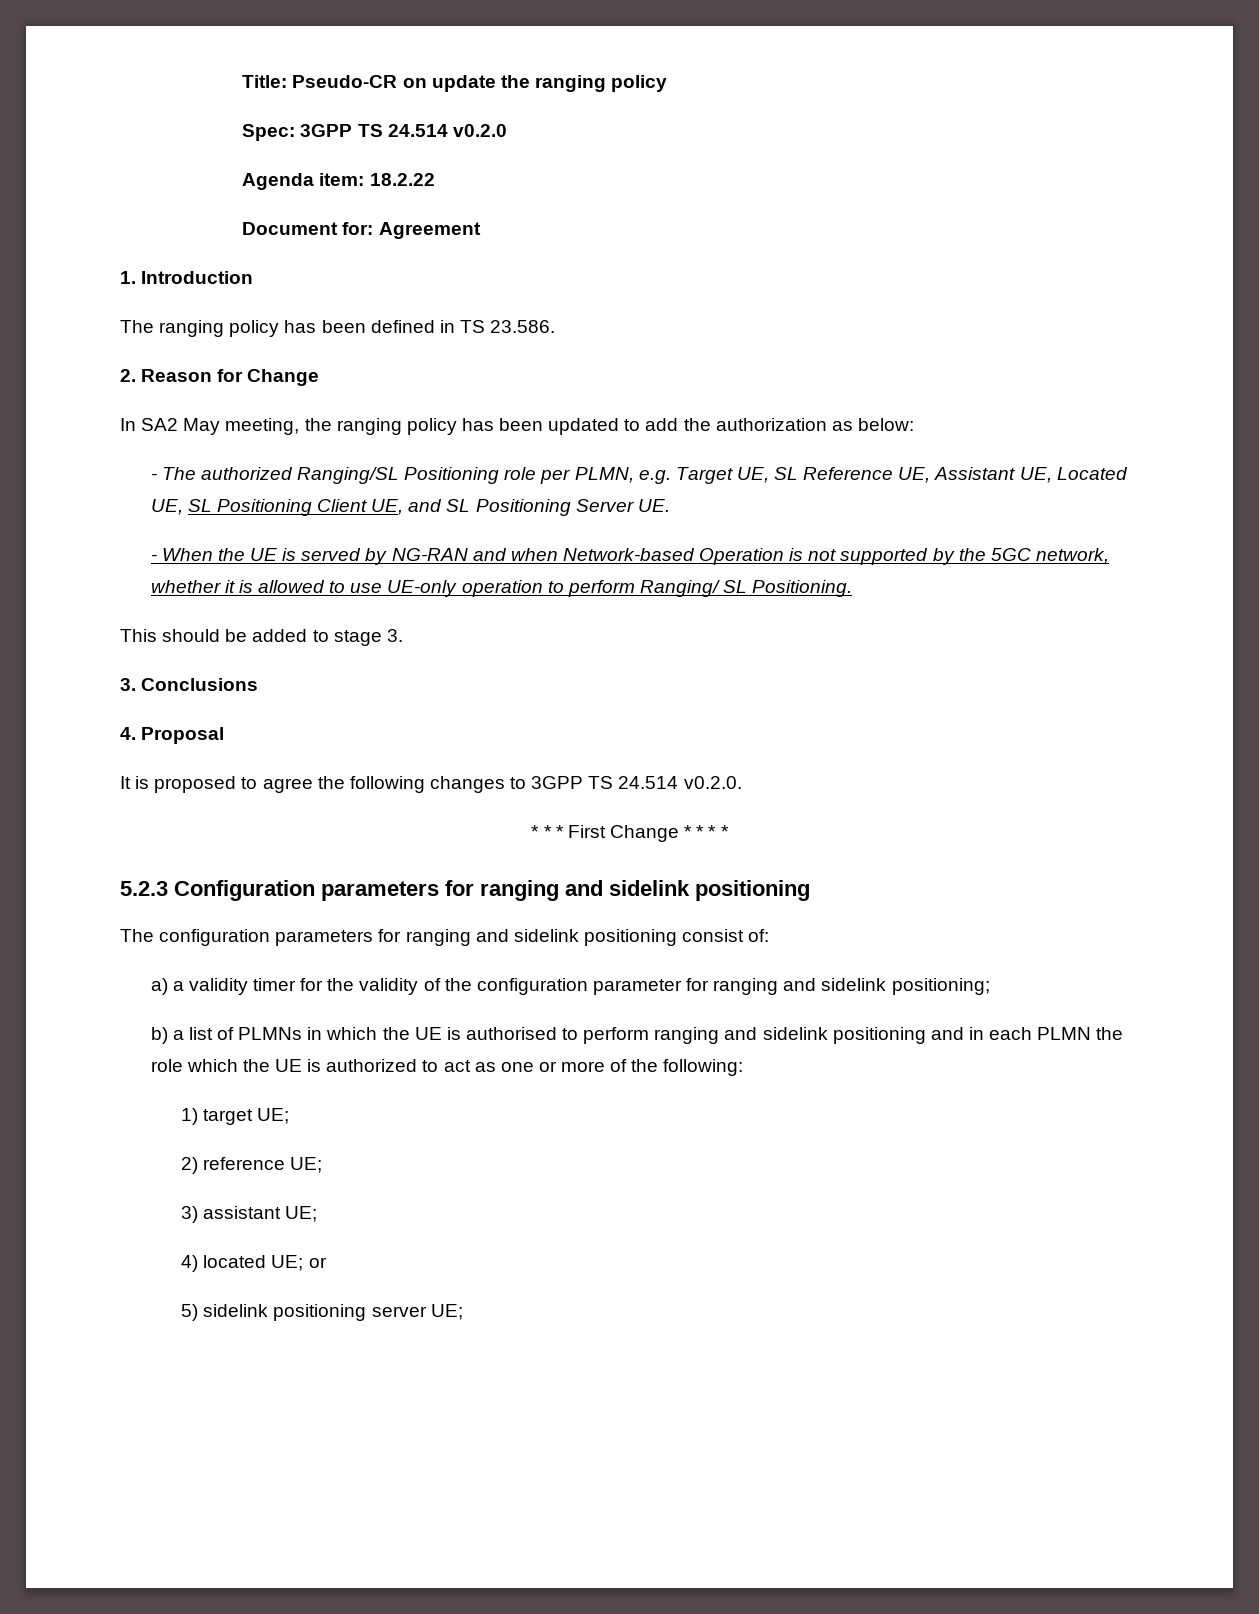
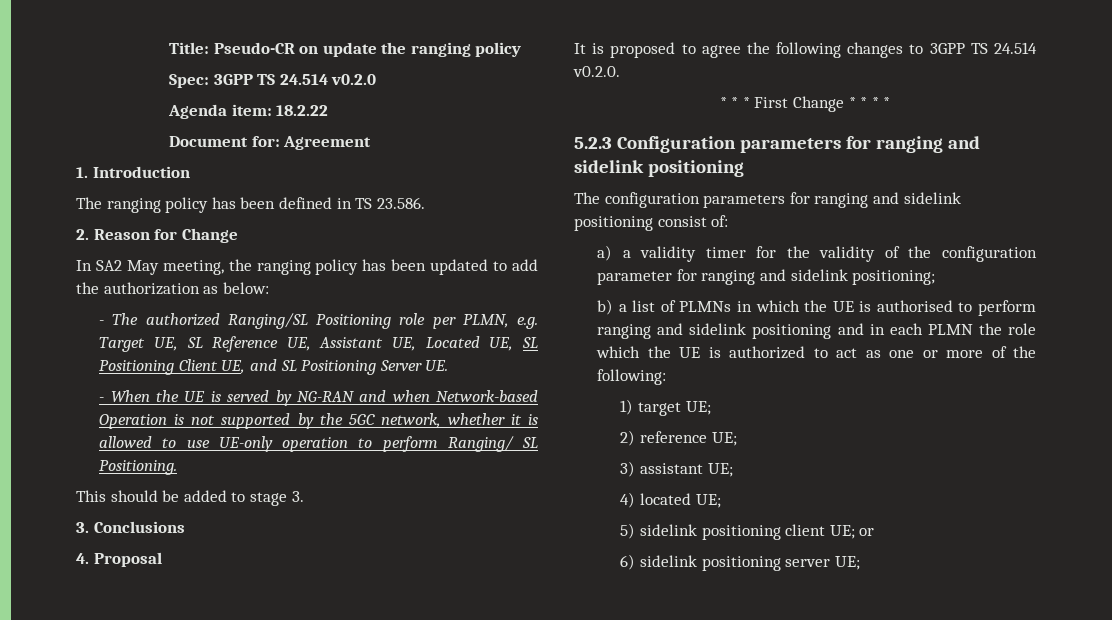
- 4) located UE; or
+ 4) located UE;
- 5) sidelink positioning server UE;
+ 5) sidelink positioning client UE; or
+ 6) sidelink positioning server UE;

